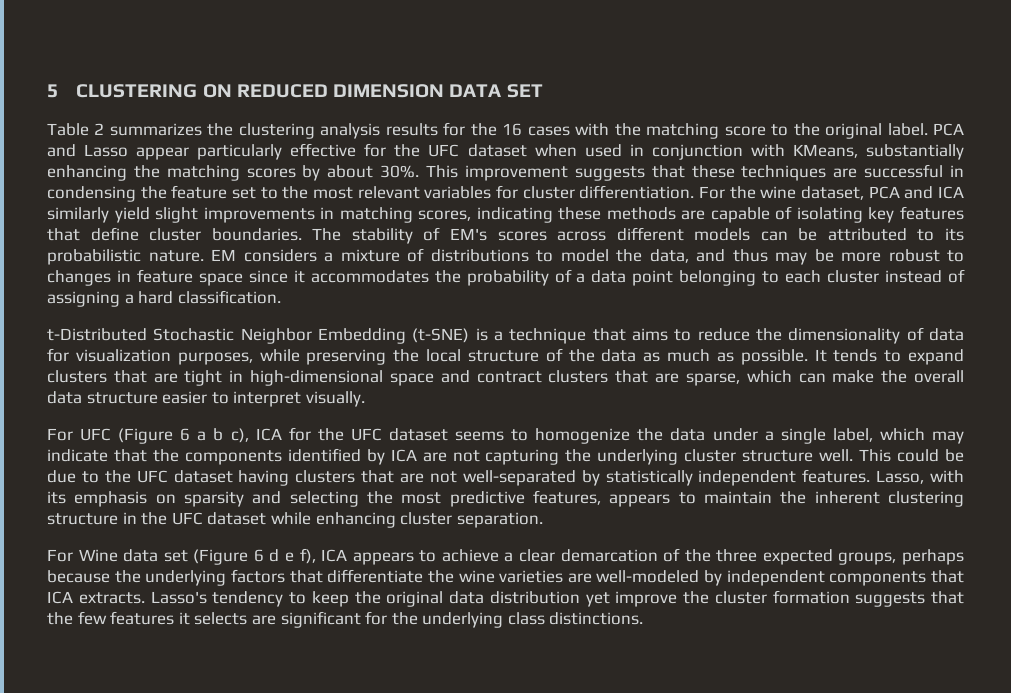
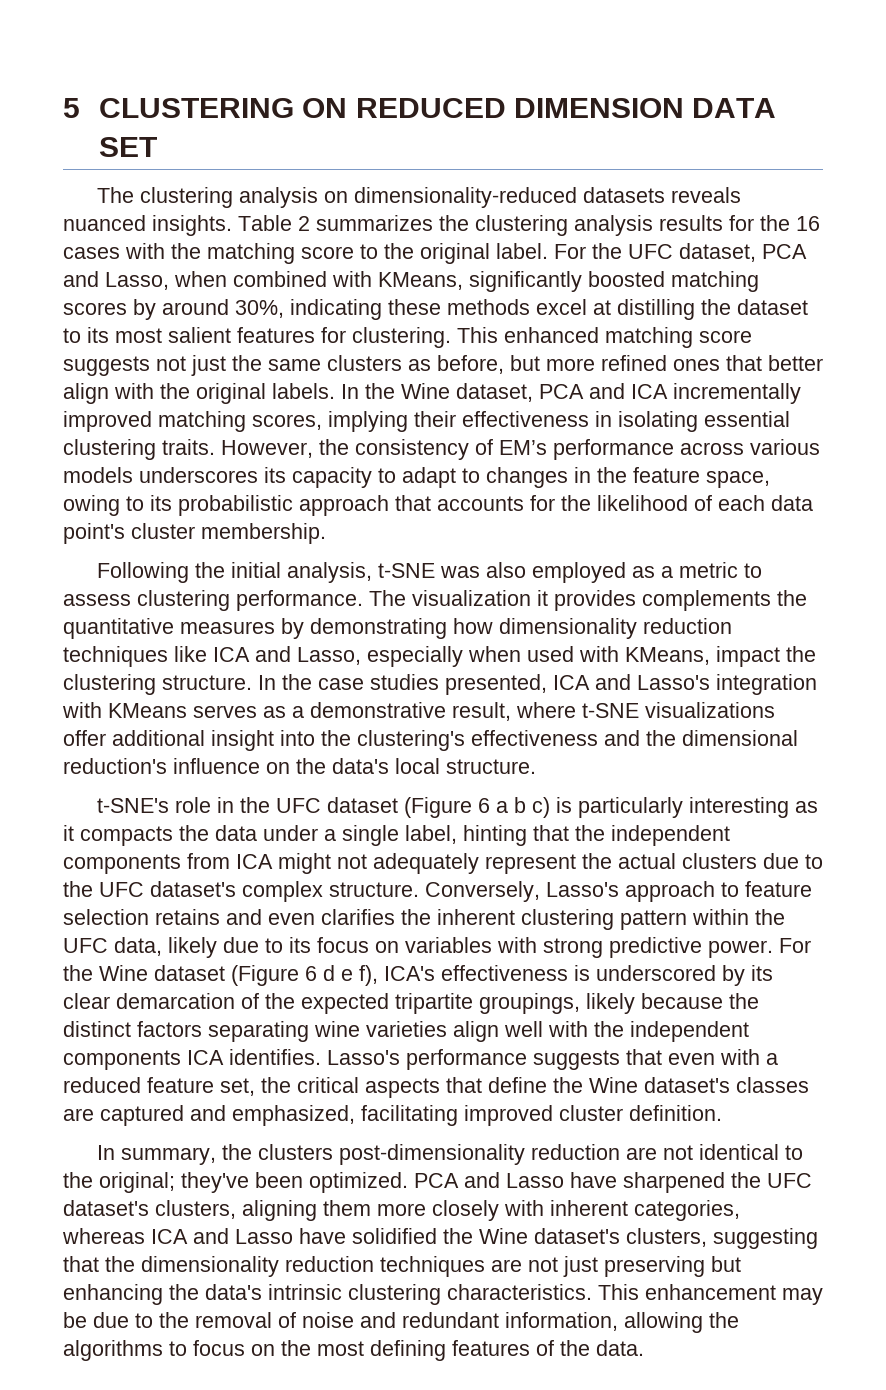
+ The clustering analysis on dimensionality-reduced datasets reveals nuanced insights.
- PCA and Lasso appear particularly effective for the UFC dataset when used in conjunction with KMeans, substantially enhancing the matching scores by about 30%. This improvement suggests that these techniques are successful in condensing the feature set to the most relevant variables for cluster differentiation. For the wine dataset, PCA and ICA similarly yield slight improvements in matching scores, indicating these methods are capable of isolating key features that define cluster boundaries. The stability of EM's scores across different models can be attributed to its probabilistic nature. EM considers a mixture of distributions to model the data, and thus may be more robust to changes in feature space since it accommodates the probability of a data point belonging to each cluster instead of assigning a hard classification.
- t-Distributed Stochastic Neighbor Embedding (t-SNE) is a technique that aims to reduce the dimensionality of data for visualization purposes, while preserving the local structure of the data as much as possible. It tends to expand clusters that are tight in high-dimensional space and contract clusters that are sparse, which can make the overall data structure easier to interpret visually.
- For UFC (Figure 6 a b c), ICA for the UFC dataset seems to homogenize the data under a single label, which may indicate that the components identified by ICA are not capturing the underlying cluster structure well. This could be due to the UFC dataset having clusters that are not well-separated by statistically independent features. Lasso, with its emphasis on sparsity and selecting the most predictive features, appears to maintain the inherent clustering structure in the UFC dataset while enhancing cluster separation.
- For Wine data set (Figure 6 d e f), ICA appears to achieve a clear demarcation of the three expected groups, perhaps because the underlying factors that differentiate the wine varieties are well-modeled by independent components that ICA extracts. Lasso's tendency to keep the original data distribution yet improve the cluster formation suggests that the few features it selects are significant for the underlying class distinctions.
+ For the UFC dataset, PCA and Lasso, when combined with KMeans, significantly boosted matching scores by around 30%, indicating these methods excel at distilling the dataset to its most salient features for clustering. This enhanced matching score suggests not just the same clusters as before, but more refined ones that better align with the original labels. In the Wine dataset, PCA and ICA incrementally improved matching scores, implying their effectiveness in isolating essential clustering traits. However, the consistency of EM’s performance across various models underscores its capacity to adapt to changes in the feature space, owing to its probabilistic approach that accounts for the likelihood of each data point's cluster membership.
+ Following the initial analysis, t-SNE was also employed as a metric to assess clustering performance. The visualization it provides complements the quantitative measures by demonstrating how dimensionality reduction techniques like ICA and Lasso, especially when used with KMeans, impact the clustering structure. In the case studies presented, ICA and Lasso's integration with KMeans serves as a demonstrative result, where t-SNE visualizations offer additional insight into the clustering's effectiveness and the dimensional reduction's influence on the data's local structure.
+ t-SNE's role in the UFC dataset (Figure 6 a b c) is particularly interesting as it compacts the data under a single label, hinting that the independent components from ICA might not adequately represent the actual clusters due to the UFC dataset's complex structure. Conversely, Lasso's approach to feature selection retains and even clarifies the inherent clustering pattern within the UFC data, likely due to its focus on variables with strong predictive power. For the Wine dataset (Figure 6 d e f), ICA's effectiveness is underscored by its clear demarcation of the expected tripartite groupings, likely because the distinct factors separating wine varieties align well with the independent components ICA identifies. Lasso's performance suggests that even with a reduced feature set, the critical aspects that define the Wine dataset's classes are captured and emphasized, facilitating improved cluster definition.
+ In summary, the clusters post-dimensionality reduction are not identical to the original; they've been optimized. PCA and Lasso have sharpened the UFC dataset's clusters, aligning them more closely with inherent categories, whereas ICA and Lasso have solidified the Wine dataset's clusters, suggesting that the dimensionality reduction techniques are not just preserving but enhancing the data's intrinsic clustering characteristics. This enhancement may be due to the removal of noise and redundant information, allowing the algorithms to focus on the most defining features of the data.

